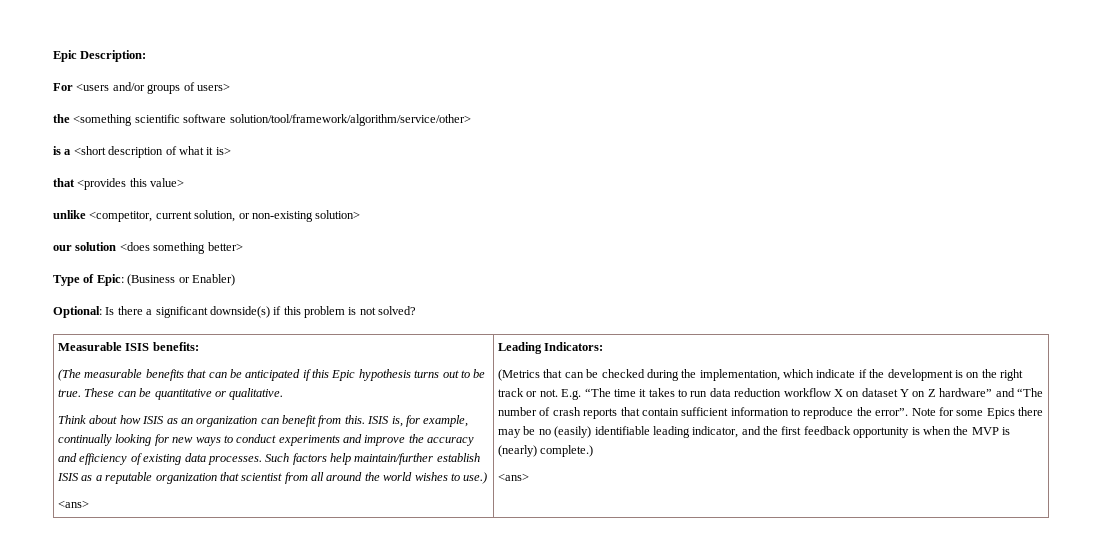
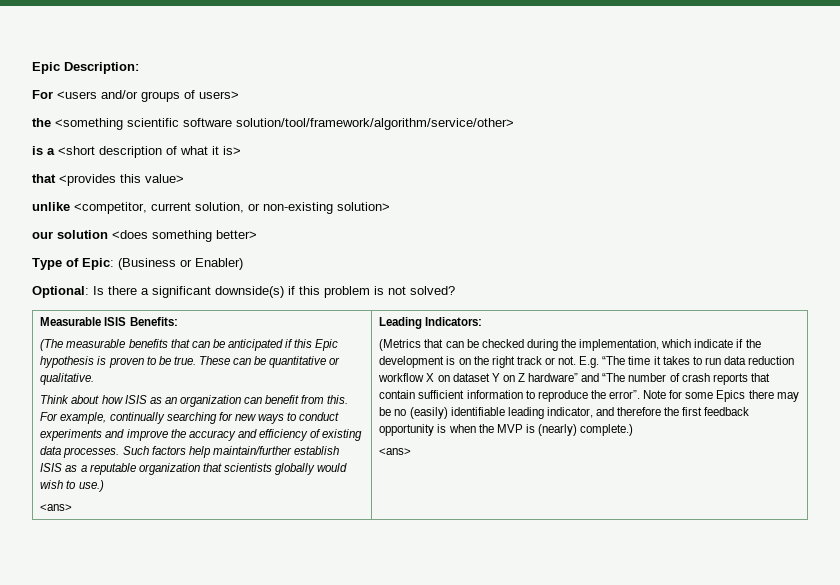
- Measurable ISIS benefits:
+ Measurable ISIS Benefits:
- (The measurable benefits that can be anticipated if this Epic hypothesis turns out to be true.
+ (The measurable benefits that can be anticipated if this Epic hypothesis is proven to be true.
- ISIS is, for example, continually looking for new ways to conduct experiments and improve the accuracy and efficiency of existing data processes.
+ For example, continually searching for new ways to conduct experiments and improve the accuracy and efficiency of existing data processes.
- Such factors help maintain/further establish ISIS as a reputable organization that scientist from all around the world wishes to use.)
+ Such factors help maintain/further establish ISIS as a reputable organization that scientists globally would wish to use.)
- Note for some Epics there may be no (easily) identifiable leading indicator, and the first feedback opportunity is when the MVP is (nearly) complete.)
+ Note for some Epics there may be no (easily) identifiable leading indicator, and therefore the first feedback opportunity is when the MVP is (nearly) complete.)

